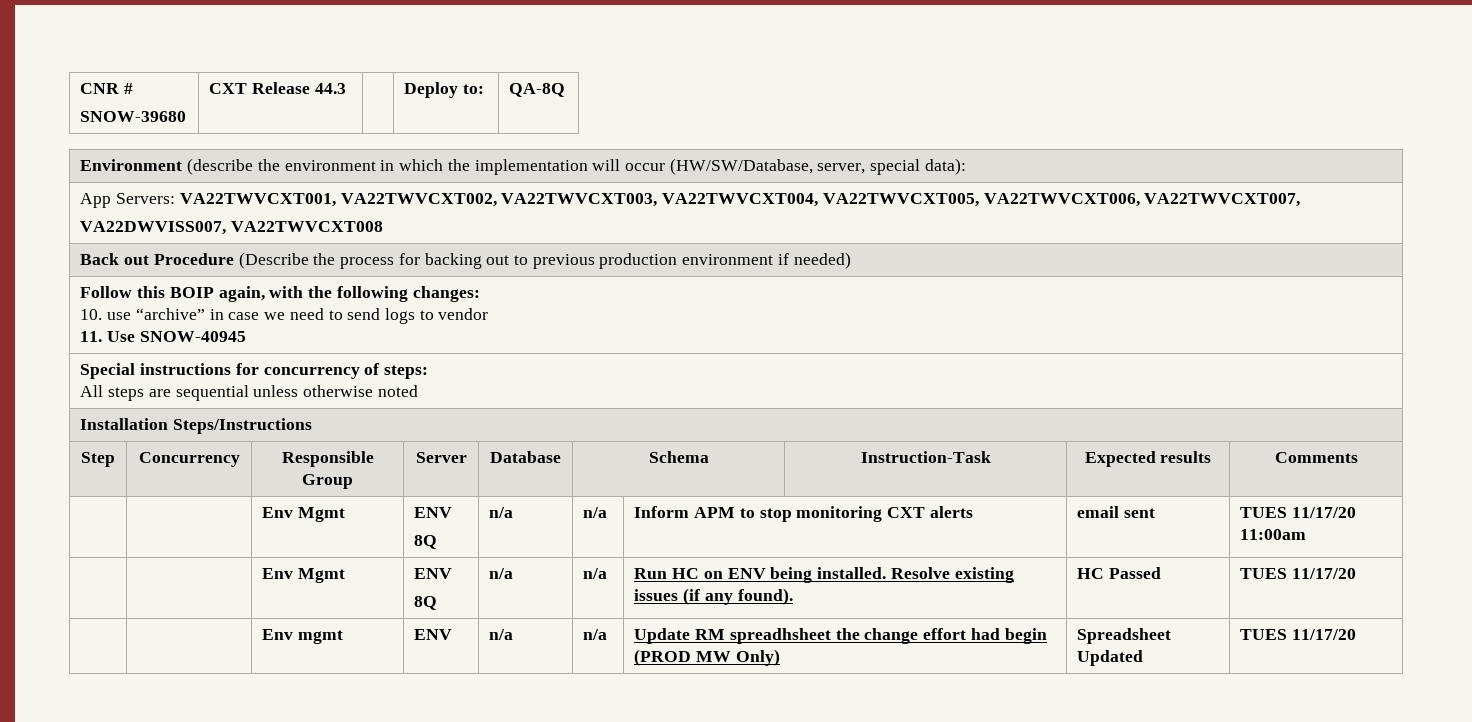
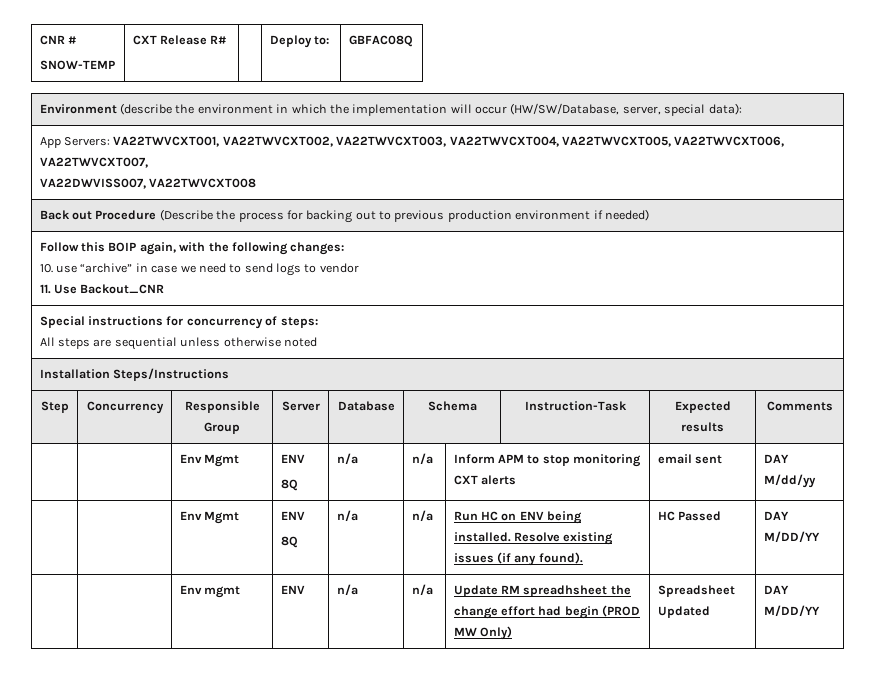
  CNR #
- SNOW-39680 | CXT Release 44.3 | | Deploy to: | QA-8Q
+ SNOW-TEMP | CXT Release R# | | Deploy to: | GBFAC08Q
  Follow this BOIP again, with the following changes:
  10. use “archive” in case we need to send logs to vendor
- 11. Use SNOW-40945
+ 11. Use Backout_CNR
  Step | Concurrency | Responsible Group | Server | Database | Schema | Instruction-Task | Expected results | Comments
  | | Env Mgmt | ENV
- 8Q | n/a | n/a | Inform APM to stop monitoring CXT alerts | email sent | TUES 11/17/20 11:00am
+ 8Q | n/a | n/a | Inform APM to stop monitoring CXT alerts | email sent | DAY M/dd/yy
  | | Env Mgmt | ENV
- 8Q | n/a | n/a | Run HC on ENV being installed. Resolve existing issues (if any found). | HC Passed | TUES 11/17/20
+ 8Q | n/a | n/a | Run HC on ENV being installed. Resolve existing issues (if any found). | HC Passed | DAY M/DD/YY
- | | Env mgmt | ENV | n/a | n/a | Update RM spreadhsheet the change effort had begin (PROD MW Only) | Spreadsheet Updated | TUES 11/17/20
+ | | Env mgmt | ENV | n/a | n/a | Update RM spreadhsheet the change effort had begin (PROD MW Only) | Spreadsheet Updated | DAY M/DD/YY

